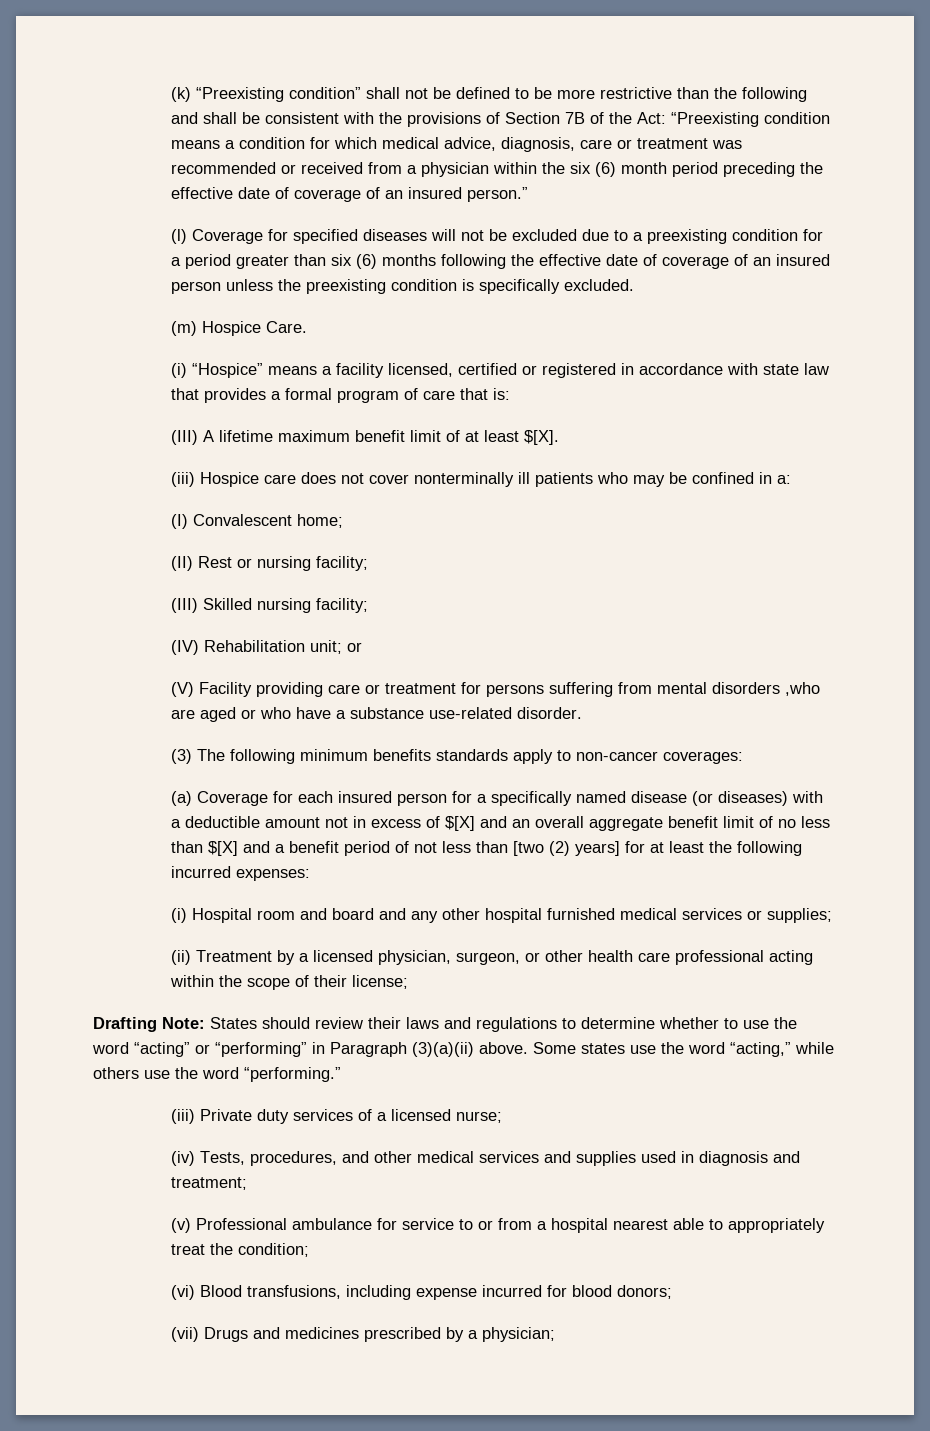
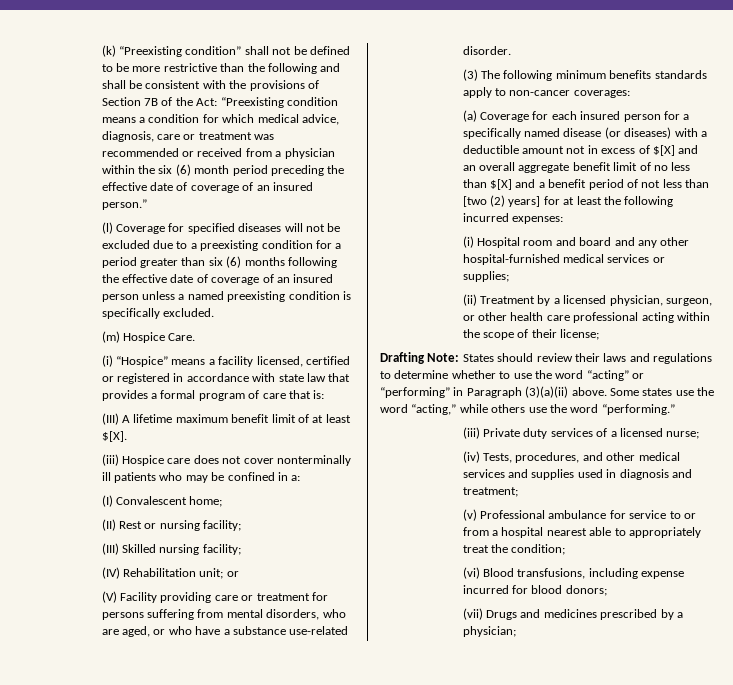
- (l) Coverage for specified diseases will not be excluded due to a preexisting condition for a period greater than six (6) months following the effective date of coverage of an insured person unless the preexisting condition is specifically excluded.
+ (l) Coverage for specified diseases will not be excluded due to a preexisting condition for a period greater than six (6) months following the effective date of coverage of an insured person unless a named preexisting condition is specifically excluded.
- (V) Facility providing care or treatment for persons suffering from mental disorders ,who are aged or who have a substance use-related disorder.
+ (V) Facility providing care or treatment for persons suffering from mental disorders, who are aged, or who have a substance use-related disorder.
- (i) Hospital room and board and any other hospital furnished medical services or supplies;
+ (i) Hospital room and board and any other hospital-furnished medical services or supplies;

